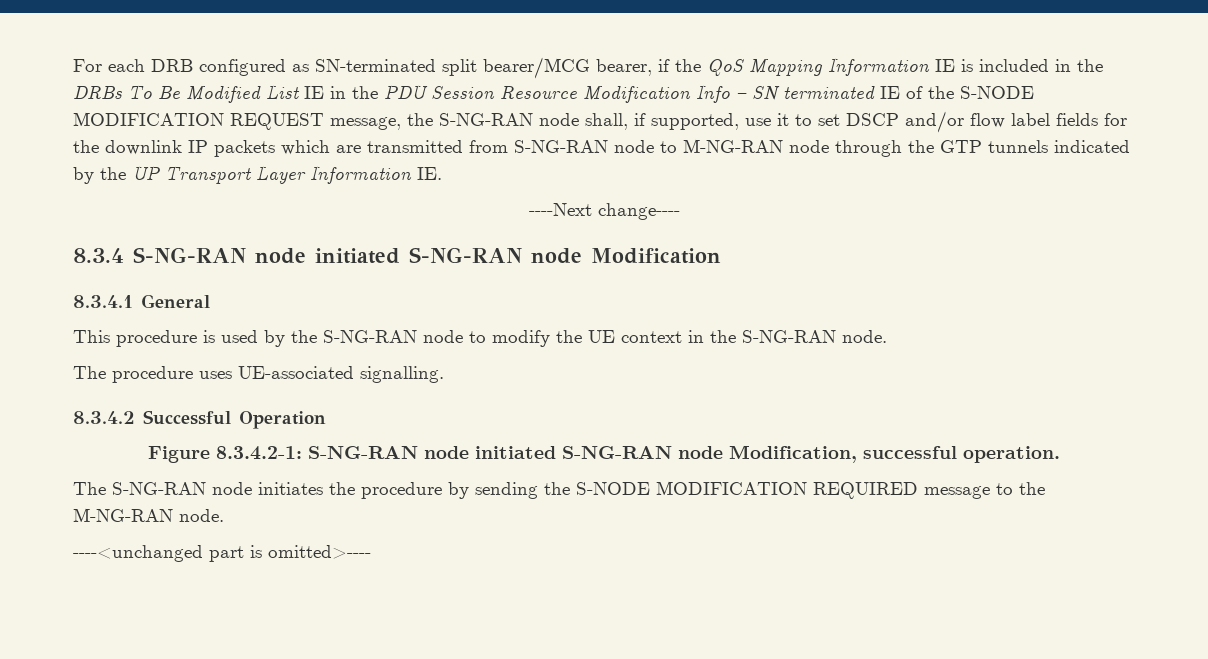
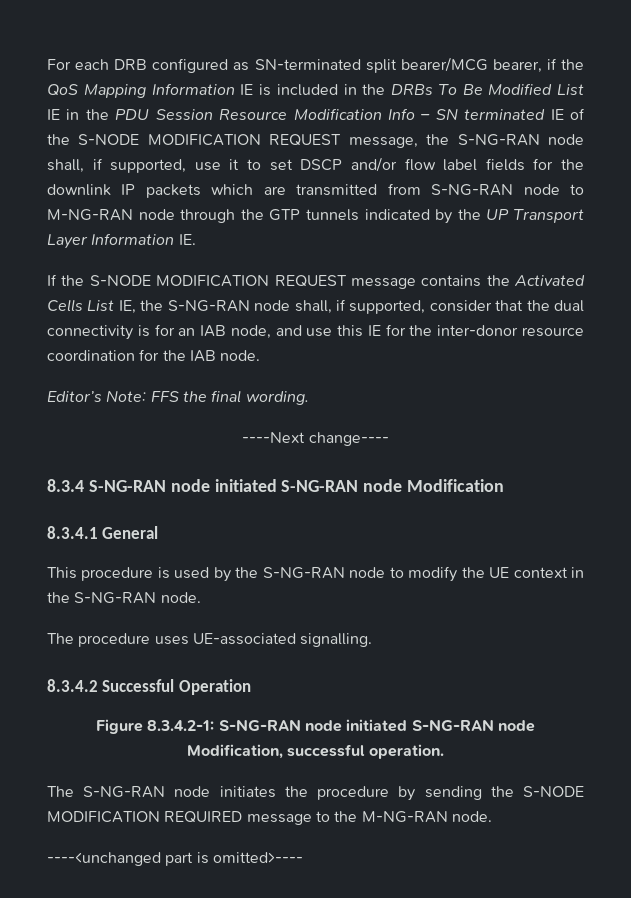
+ If the S-NODE MODIFICATION REQUEST message contains the Activated Cells List IE, the S-NG-RAN node shall, if supported, consider that the dual connectivity is for an IAB node, and use this IE for the inter-donor resource coordination for the IAB node.
+ Editor’s Note: FFS the final wording.

